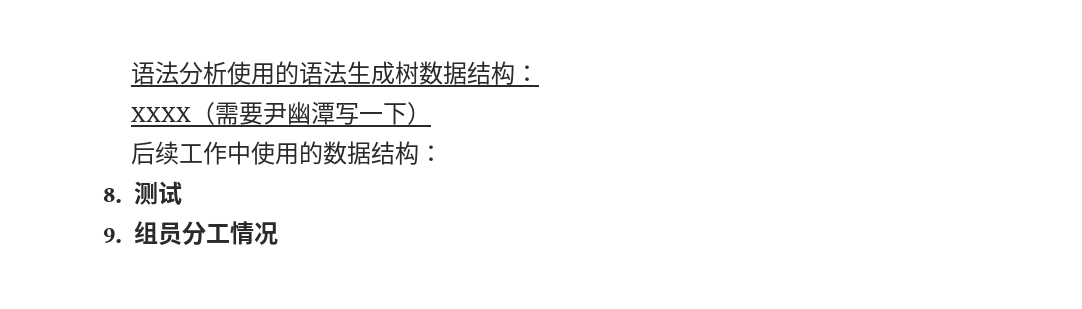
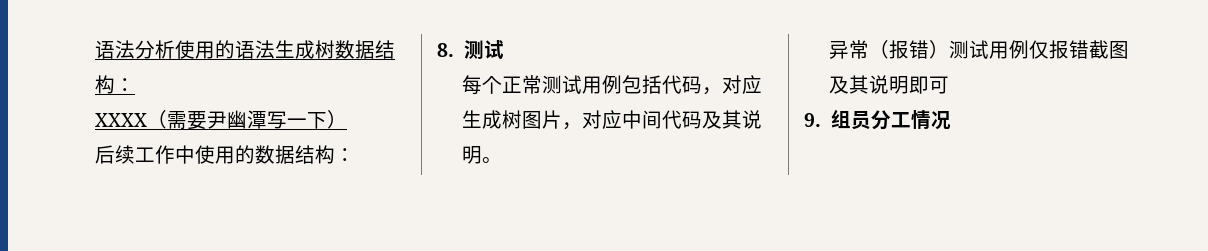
+ 每个正常测试用例包括代码，对应生成树图片，对应中间代码及其说明。
+ 异常（报错）测试用例仅报错截图及其说明即可

